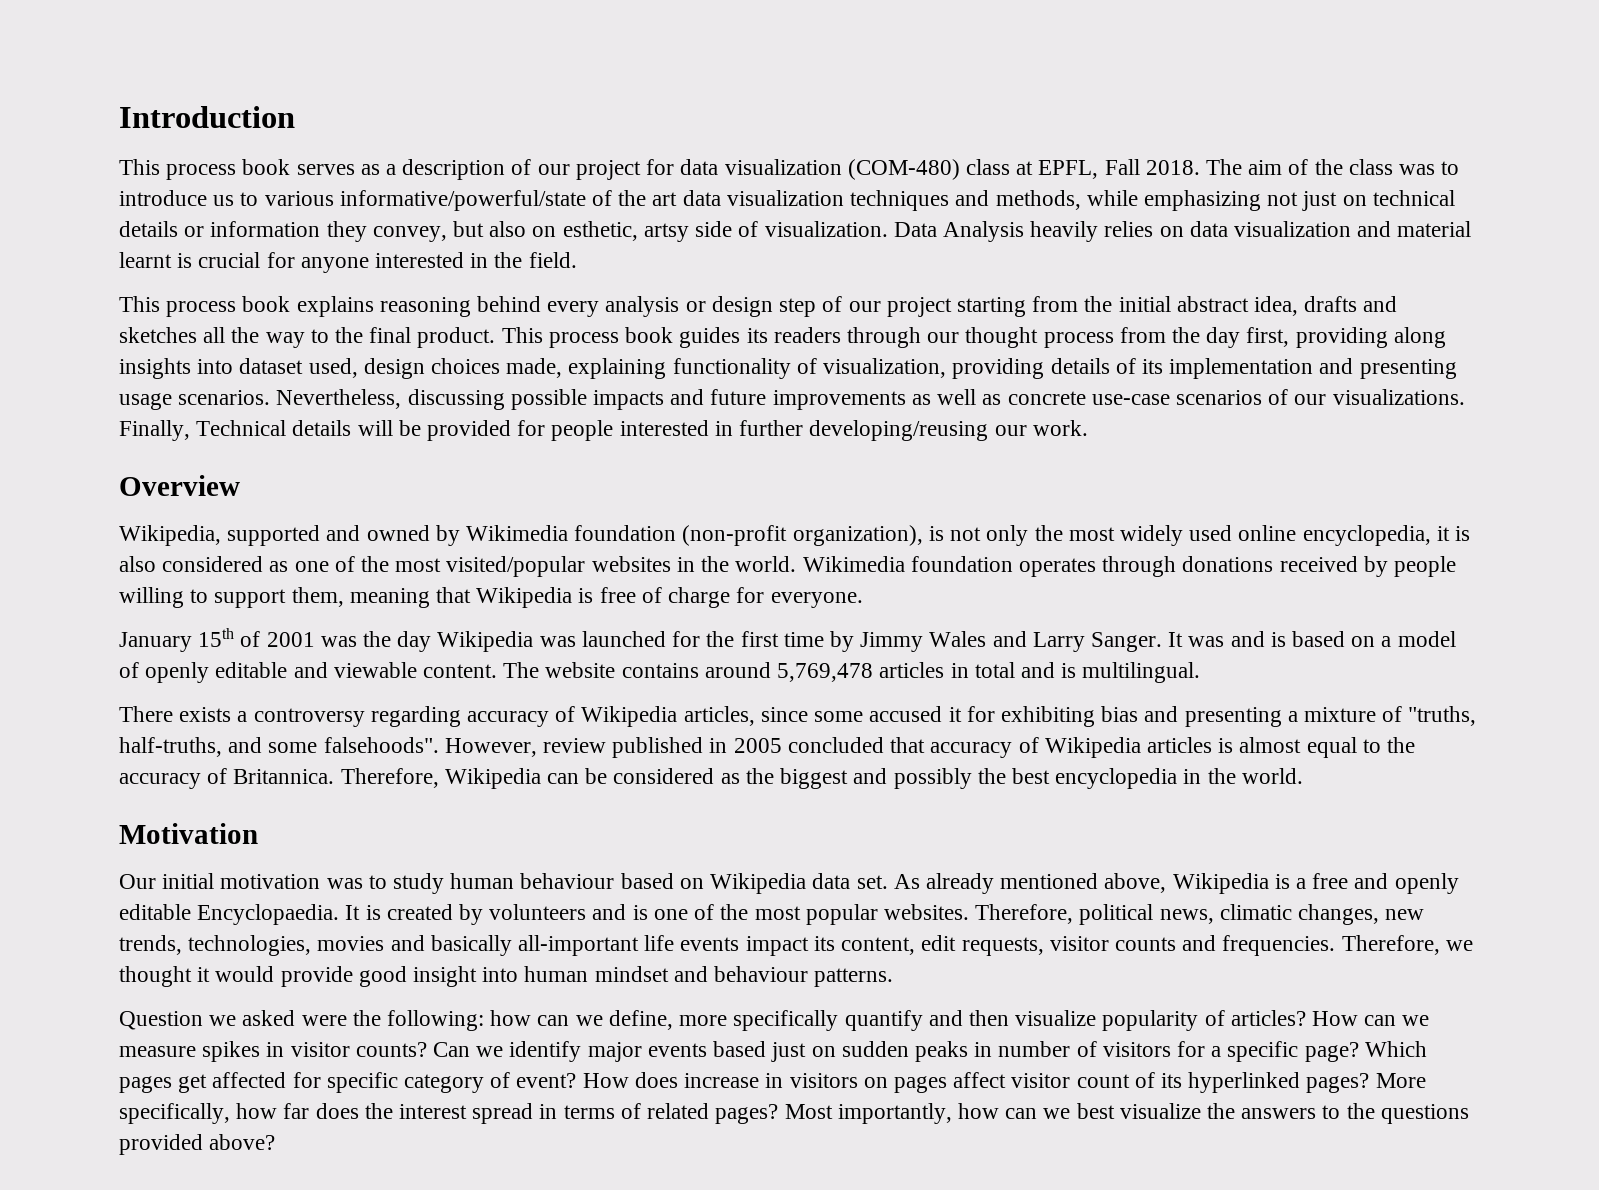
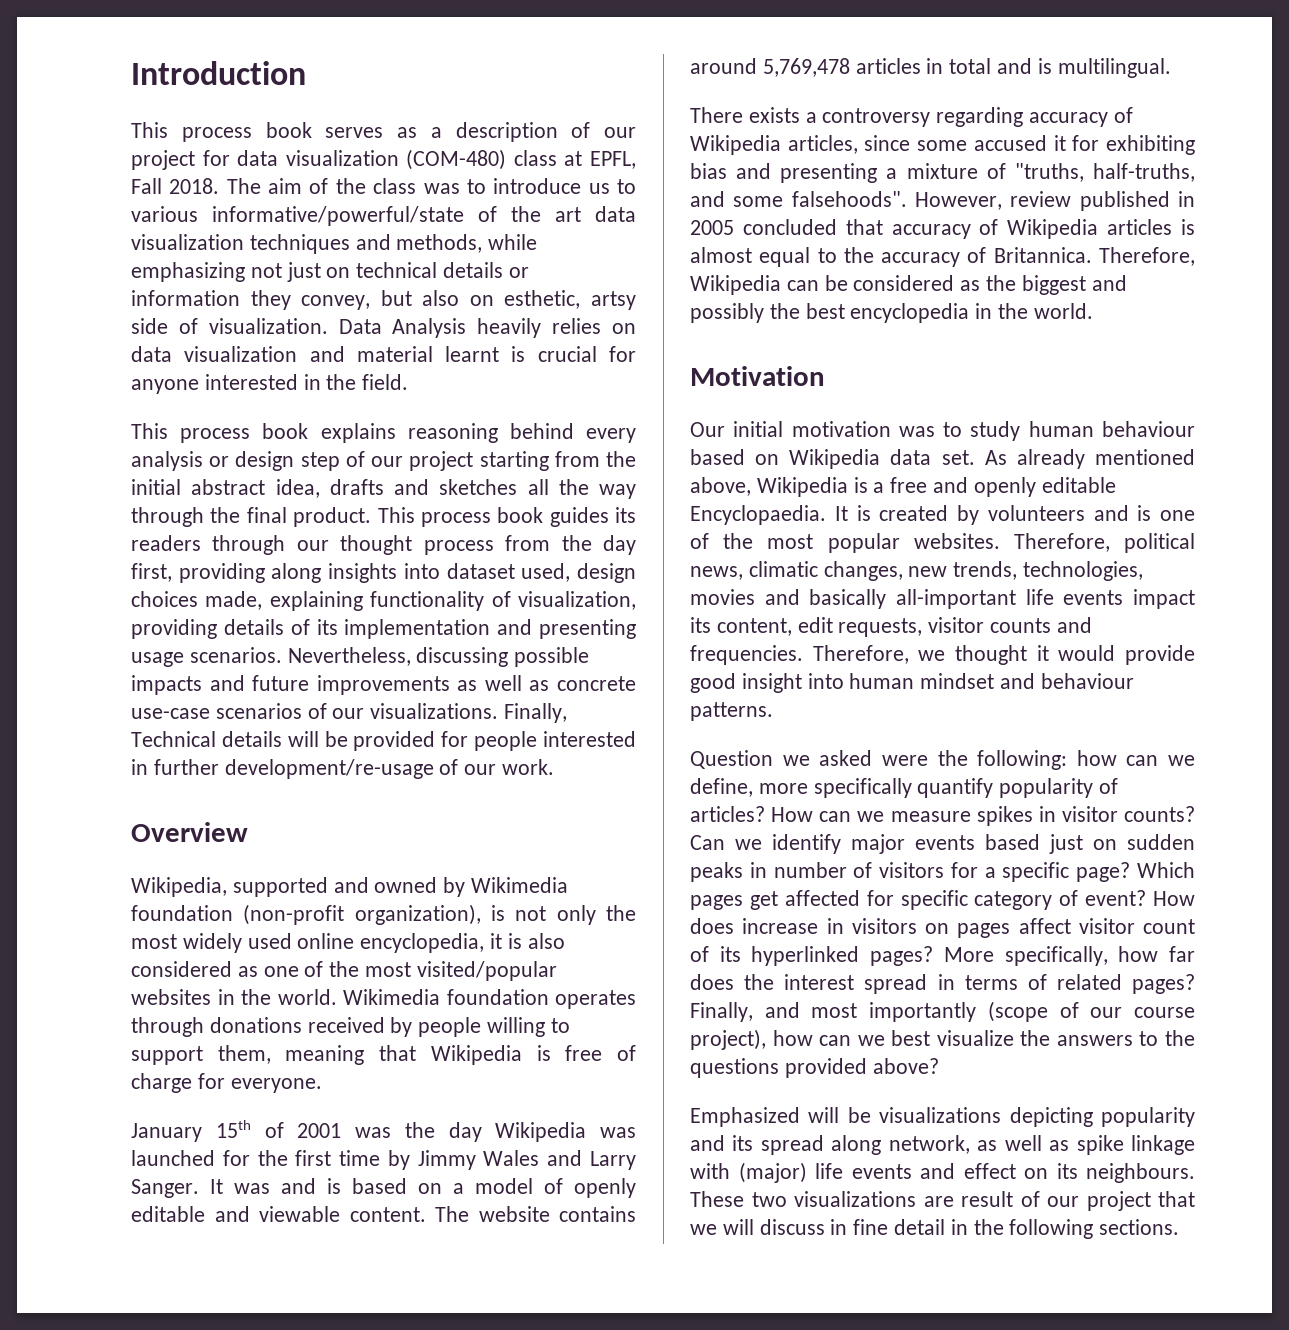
- This process book explains reasoning behind every analysis or design step of our project starting from the initial abstract idea, drafts and sketches all the way to the final product.
+ This process book explains reasoning behind every analysis or design step of our project starting from the initial abstract idea, drafts and sketches all the way through the final product.
- Finally, Technical details will be provided for people interested in further developing/reusing our work.
+ Finally, Technical details will be provided for people interested in further development/re-usage of our work.
- Question we asked were the following: how can we define, more specifically quantify and then visualize popularity of articles?
+ Question we asked were the following: how can we define, more specifically quantify popularity of articles?
- Most importantly, how can we best visualize the answers to the questions provided above?
+ Finally, and most importantly (scope of our course project), how can we best visualize the answers to the questions provided above?
+ Emphasized will be visualizations depicting popularity and its spread along network, as well as spike linkage with (major) life events and effect on its neighbours. These two visualizations are result of our project that we will discuss in fine detail in the following sections.

